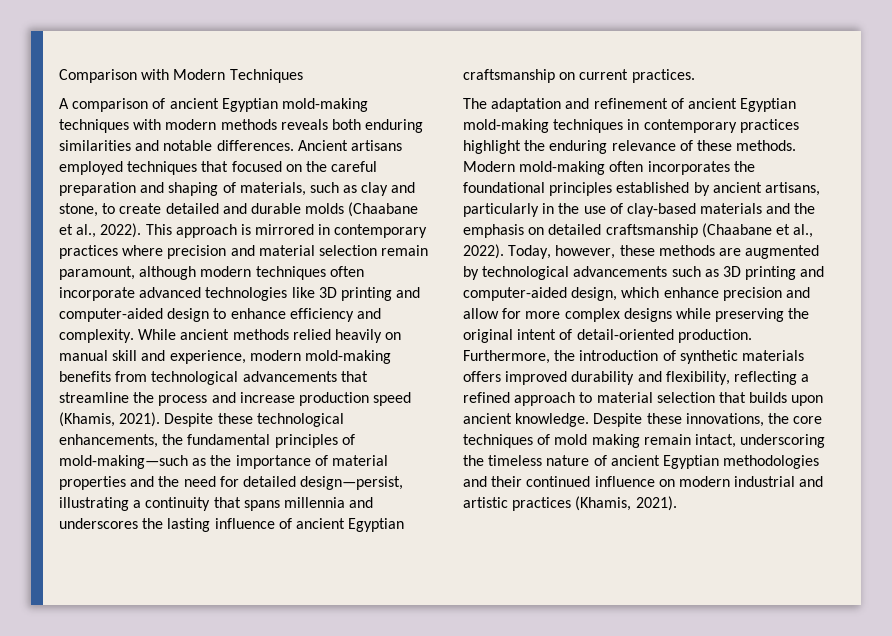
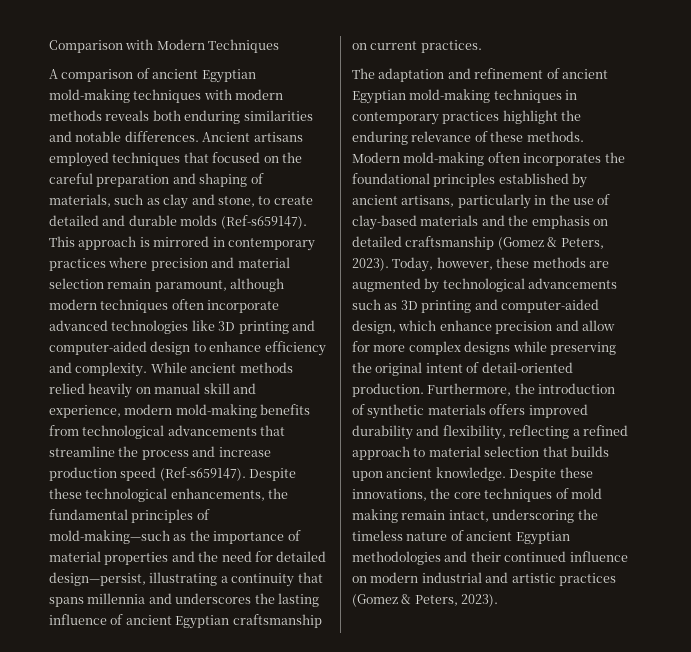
- Ancient artisans employed techniques that focused on the careful preparation and shaping of materials, such as clay and stone, to create detailed and durable molds (Chaabane et al., 2022).
+ Ancient artisans employed techniques that focused on the careful preparation and shaping of materials, such as clay and stone, to create detailed and durable molds (Ref-s659147).
- While ancient methods relied heavily on manual skill and experience, modern mold-making benefits from technological advancements that streamline the process and increase production speed (Khamis, 2021).
+ While ancient methods relied heavily on manual skill and experience, modern mold-making benefits from technological advancements that streamline the process and increase production speed (Ref-s659147).
- Modern mold-making often incorporates the foundational principles established by ancient artisans, particularly in the use of clay-based materials and the emphasis on detailed craftsmanship (Chaabane et al., 2022).
+ Modern mold-making often incorporates the foundational principles established by ancient artisans, particularly in the use of clay-based materials and the emphasis on detailed craftsmanship (Gomez & Peters, 2023).
- Despite these innovations, the core techniques of mold making remain intact, underscoring the timeless nature of ancient Egyptian methodologies and their continued influence on modern industrial and artistic practices (Khamis, 2021).
+ Despite these innovations, the core techniques of mold making remain intact, underscoring the timeless nature of ancient Egyptian methodologies and their continued influence on modern industrial and artistic practices (Gomez & Peters, 2023).

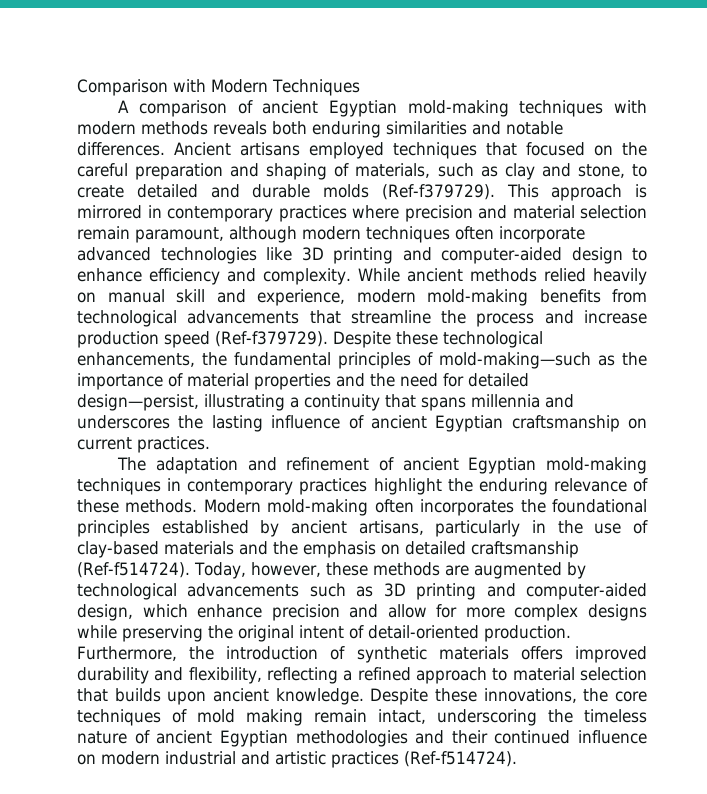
- Ancient artisans employed techniques that focused on the careful preparation and shaping of materials, such as clay and stone, to create detailed and durable molds (Ref-s659147).
+ Ancient artisans employed techniques that focused on the careful preparation and shaping of materials, such as clay and stone, to create detailed and durable molds (Ref-f379729).
- While ancient methods relied heavily on manual skill and experience, modern mold-making benefits from technological advancements that streamline the process and increase production speed (Ref-s659147).
+ While ancient methods relied heavily on manual skill and experience, modern mold-making benefits from technological advancements that streamline the process and increase production speed (Ref-f379729).
- Modern mold-making often incorporates the foundational principles established by ancient artisans, particularly in the use of clay-based materials and the emphasis on detailed craftsmanship (Gomez & Peters, 2023).
+ Modern mold-making often incorporates the foundational principles established by ancient artisans, particularly in the use of clay-based materials and the emphasis on detailed craftsmanship (Ref-f514724).
- Despite these innovations, the core techniques of mold making remain intact, underscoring the timeless nature of ancient Egyptian methodologies and their continued influence on modern industrial and artistic practices (Gomez & Peters, 2023).
+ Despite these innovations, the core techniques of mold making remain intact, underscoring the timeless nature of ancient Egyptian methodologies and their continued influence on modern industrial and artistic practices (Ref-f514724).

